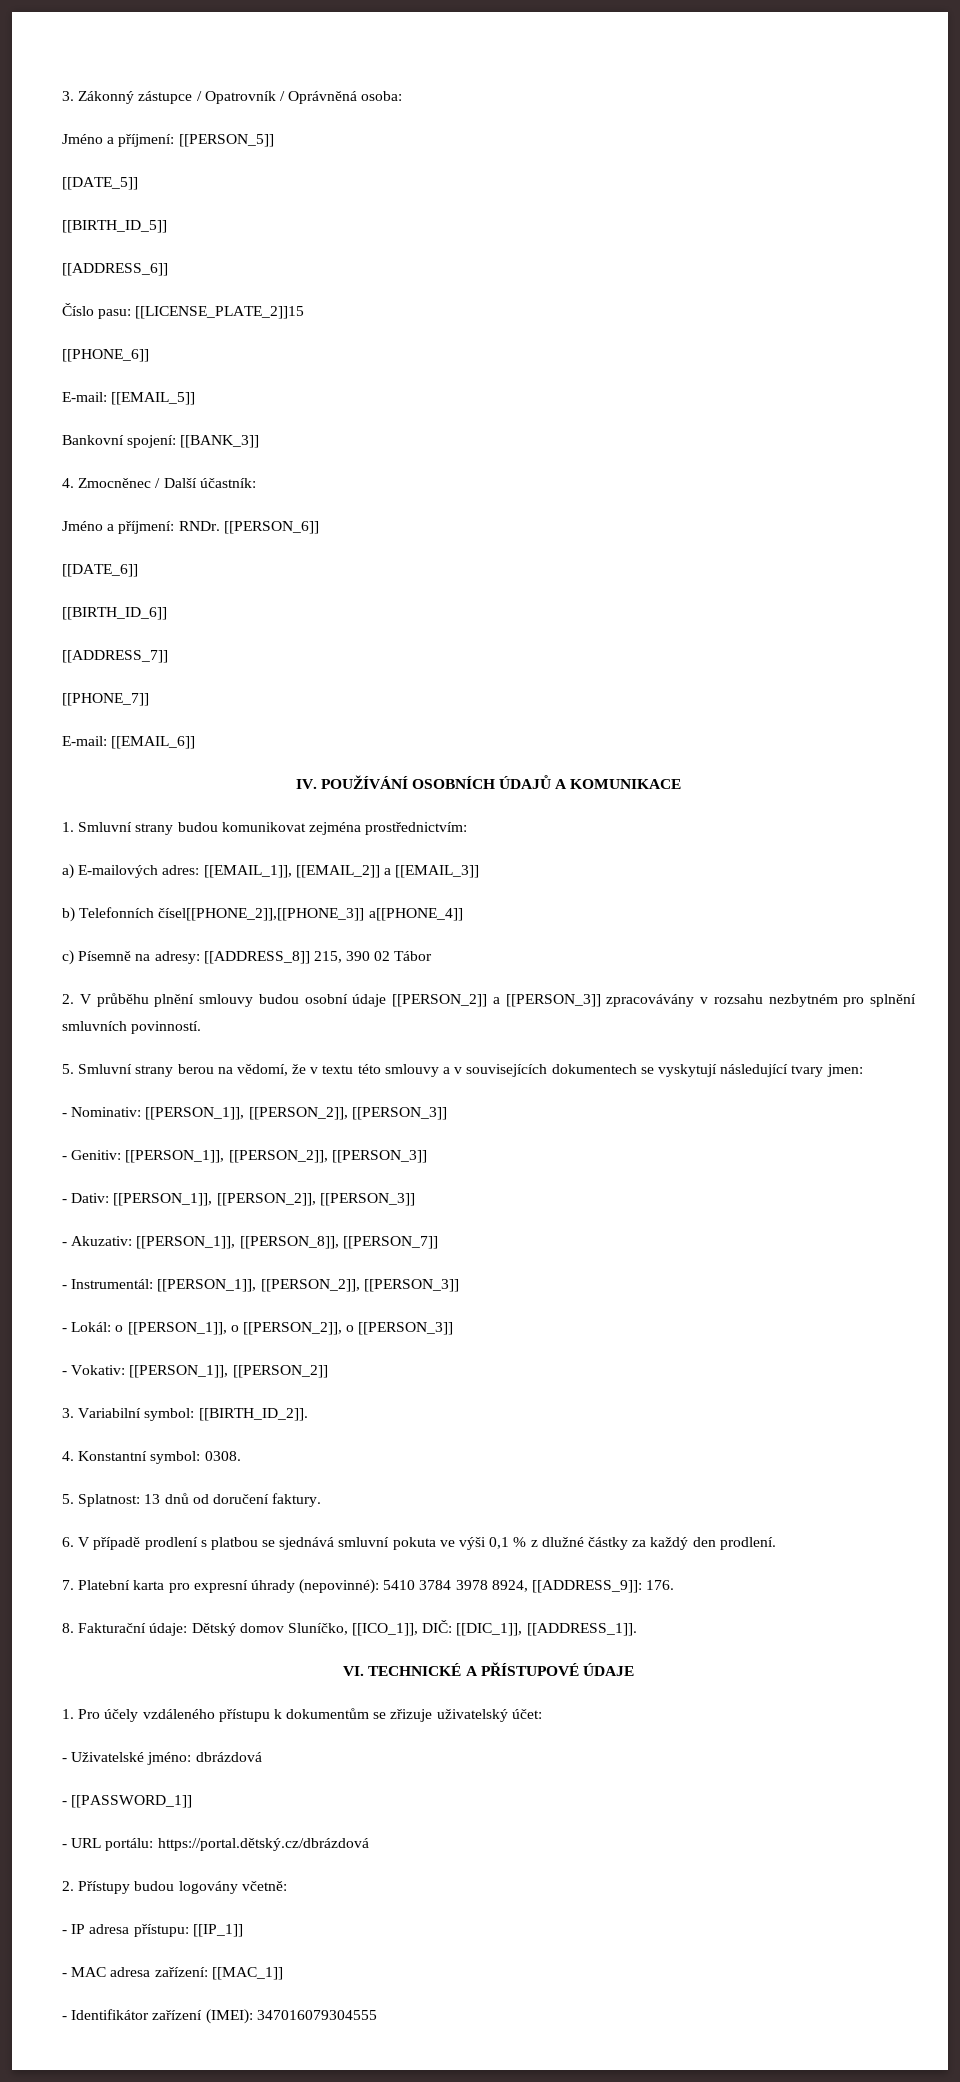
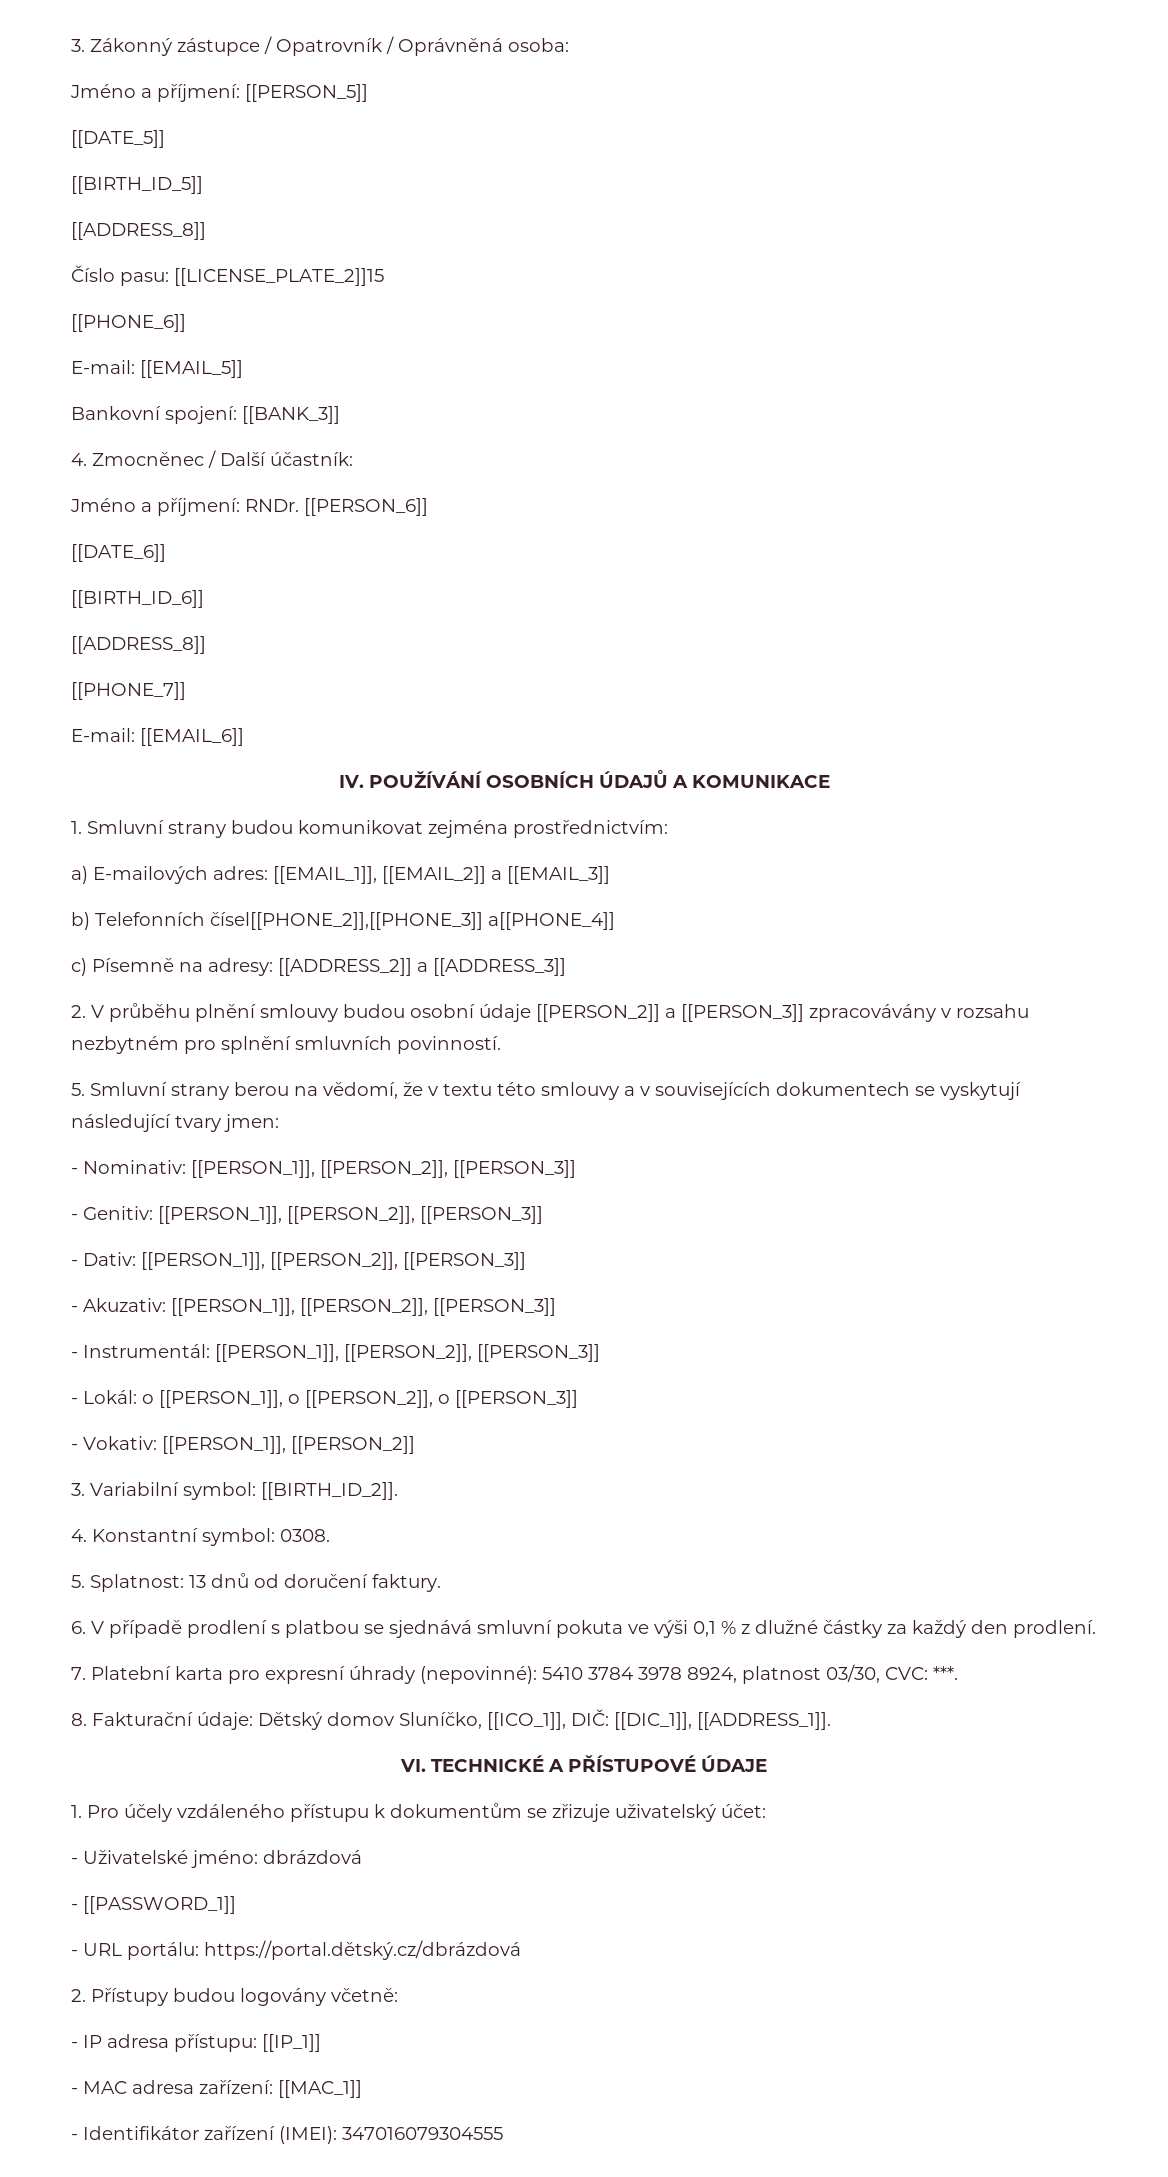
  [[BIRTH_ID_5]]
- [[ADDRESS_6]]
+ [[ADDRESS_8]]
  [[BIRTH_ID_6]]
- [[ADDRESS_7]]
+ [[ADDRESS_8]]
- c) Písemně na adresy: [[ADDRESS_8]] 215, 390 02 Tábor
+ c) Písemně na adresy: [[ADDRESS_2]] a [[ADDRESS_3]]
- - Akuzativ: [[PERSON_1]], [[PERSON_8]], [[PERSON_7]]
+ - Akuzativ: [[PERSON_1]], [[PERSON_2]], [[PERSON_3]]
- 7. Platební karta pro expresní úhrady (nepovinné): 5410 3784 3978 8924, [[ADDRESS_9]]: 176.
+ 7. Platební karta pro expresní úhrady (nepovinné): 5410 3784 3978 8924, platnost 03/30, CVC: ***.

